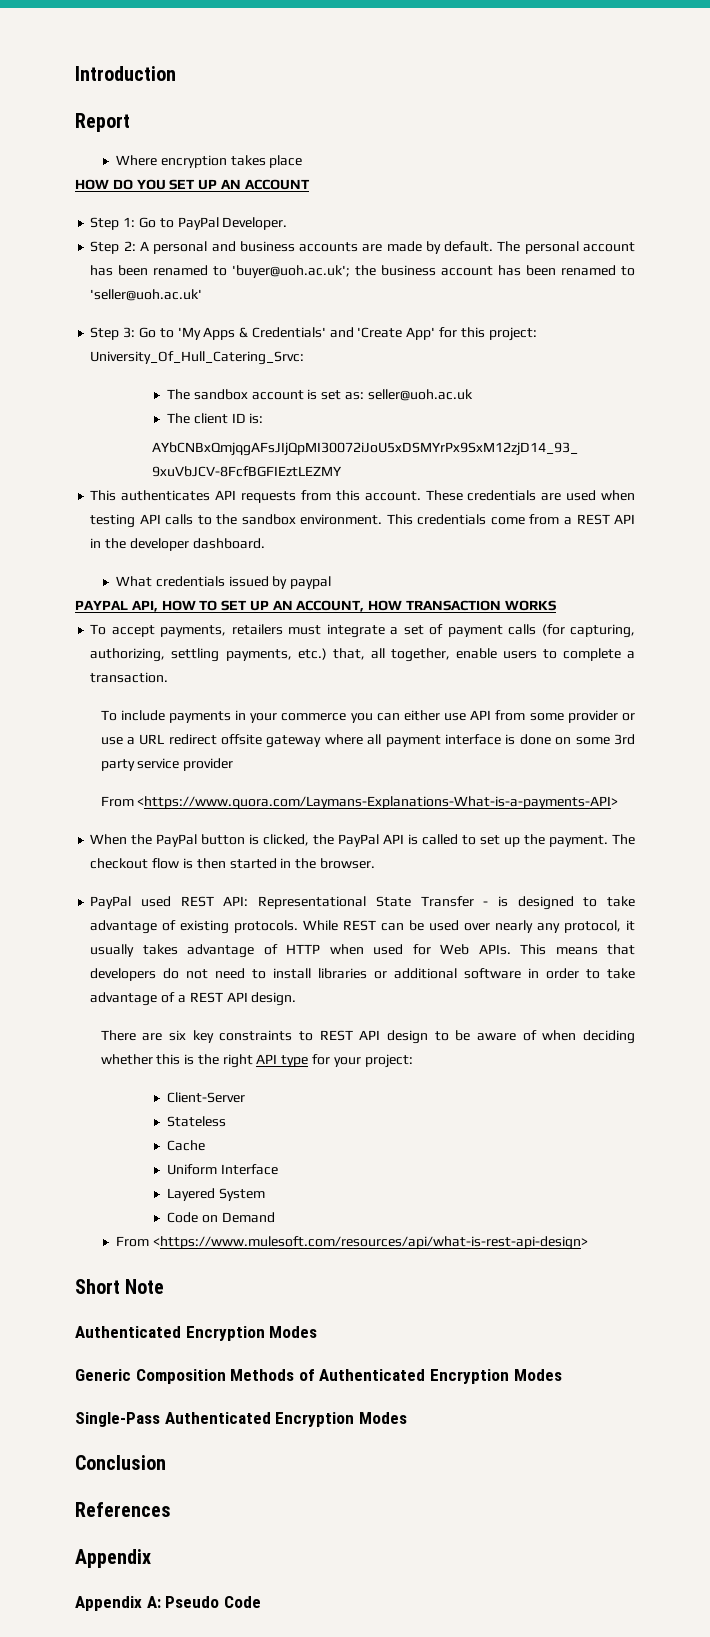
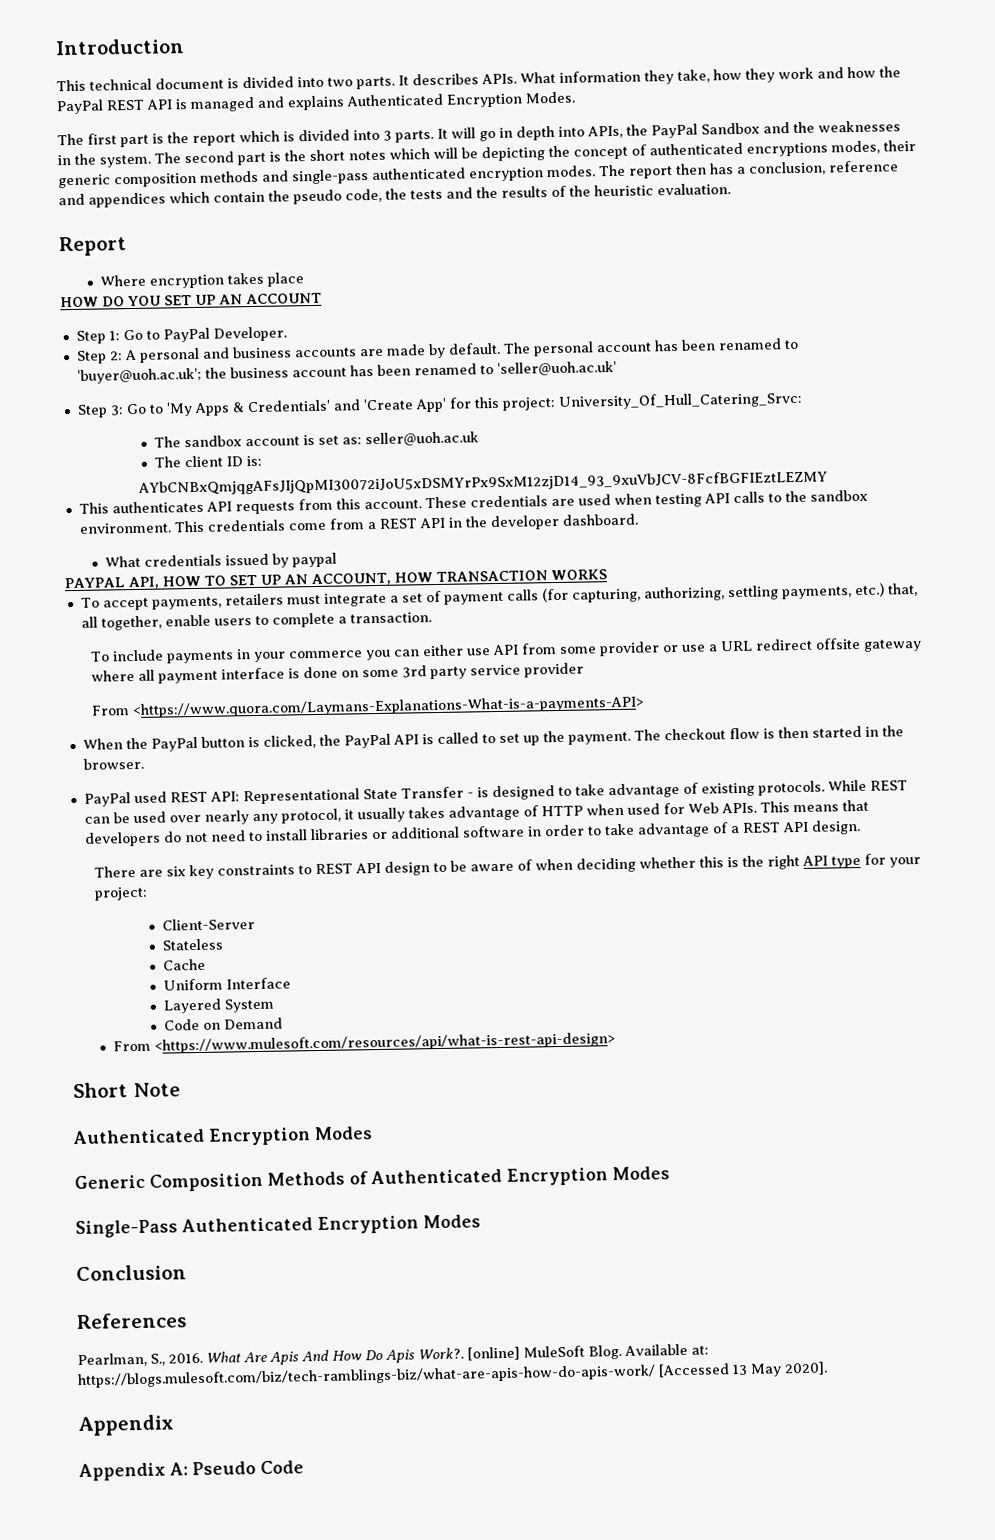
+ This technical document is divided into two parts. It describes APIs. What information they take, how they work and how the PayPal REST API is managed and explains Authenticated Encryption Modes.
+ The first part is the report which is divided into 3 parts. It will go in depth into APIs, the PayPal Sandbox and the weaknesses in the system. The second part is the short notes which will be depicting the concept of authenticated encryptions modes, their generic composition methods and single-pass authenticated encryption modes. The report then has a conclusion, reference and appendices which contain the pseudo code, the tests and the results of the heuristic evaluation.
+ Pearlman, S., 2016. What Are Apis And How Do Apis Work?. [online] MuleSoft Blog. Available at: https://blogs.mulesoft.com/biz/tech-ramblings-biz/what-are-apis-how-do-apis-work/ [Accessed 13 May 2020].

